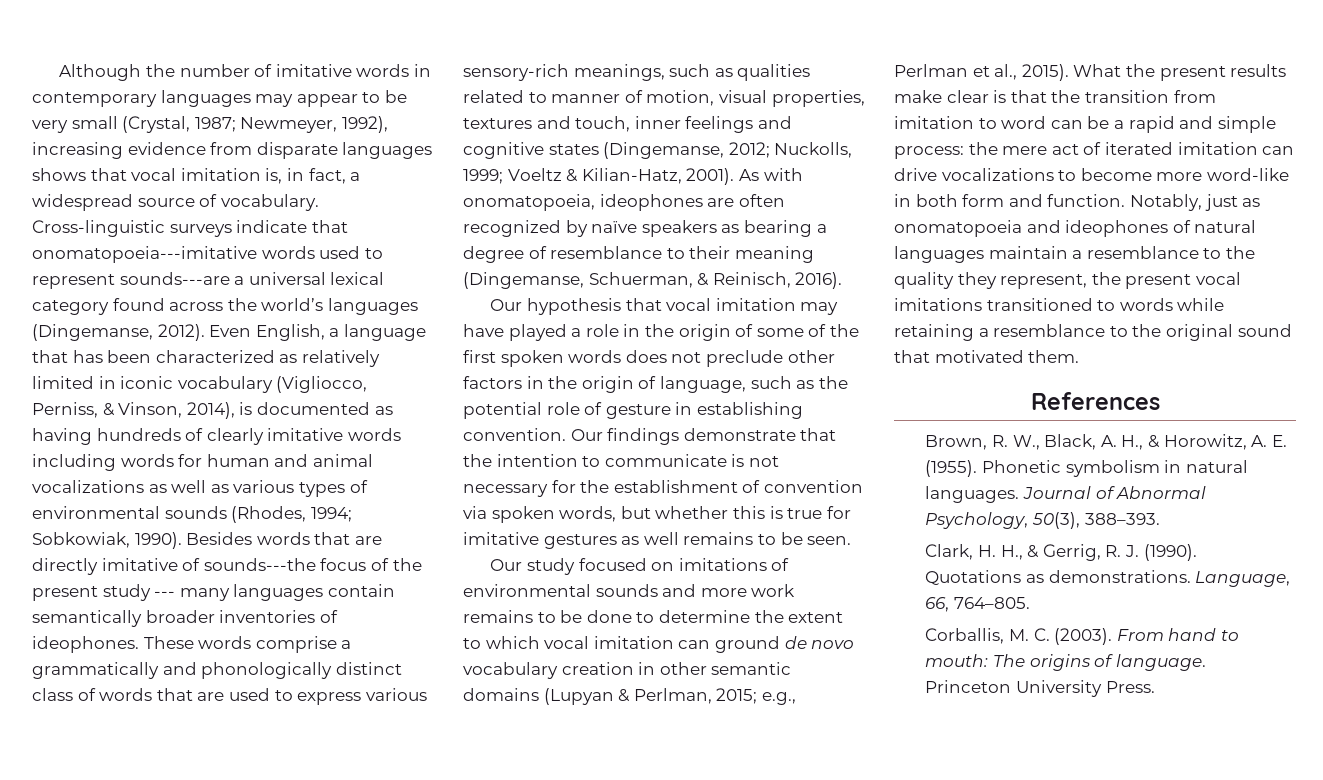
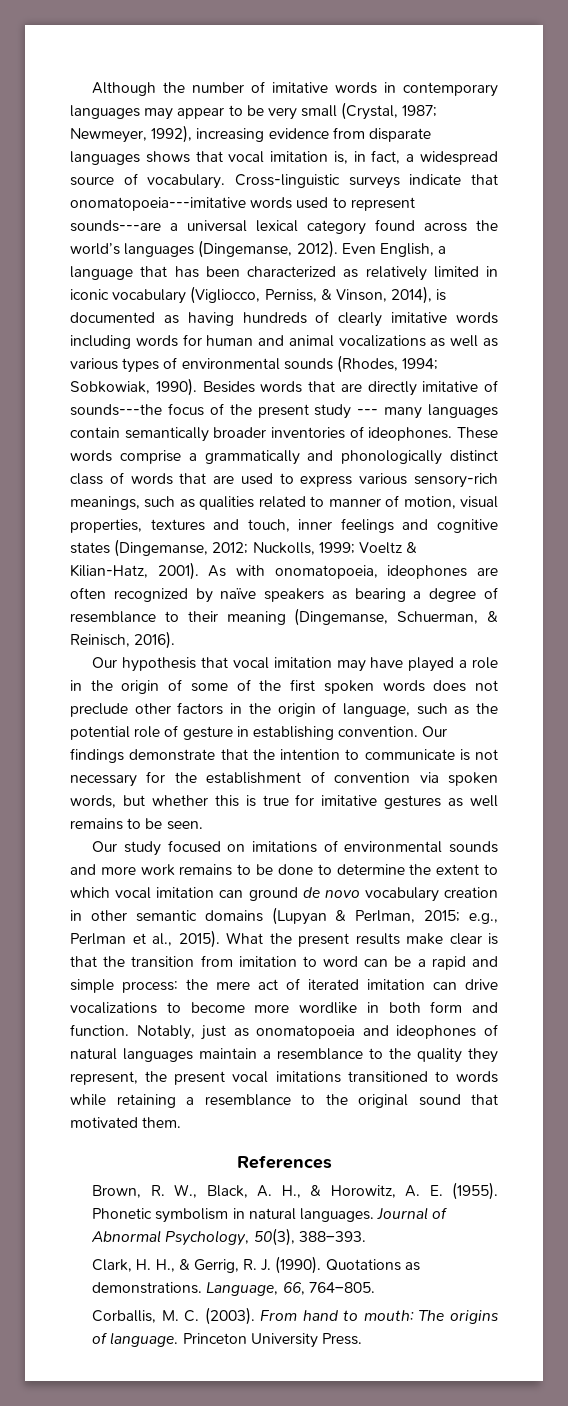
- What the present results make clear is that the transition from imitation to word can be a rapid and simple process: the mere act of iterated imitation can drive vocalizations to become more word-like in both form and function.
+ What the present results make clear is that the transition from imitation to word can be a rapid and simple process: the mere act of iterated imitation can drive vocalizations to become more wordlike in both form and function.

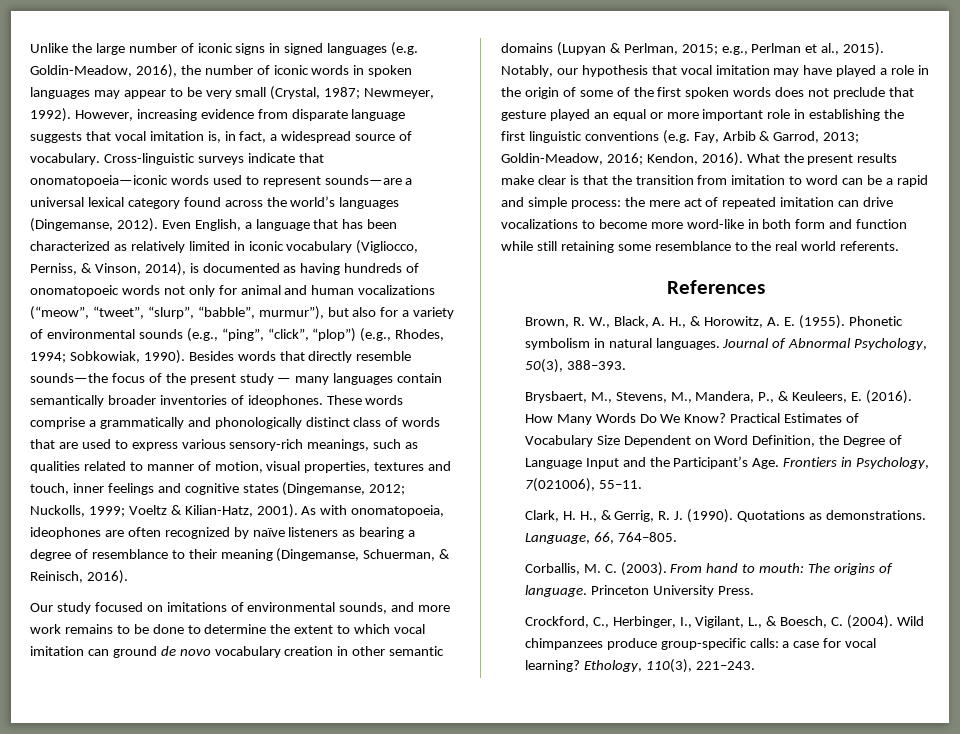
- Although the number of imitative words in contemporary languages may appear to be very small (Crystal, 1987; Newmeyer, 1992), increasing evidence from disparate languages shows that vocal imitation is, in fact, a widespread source of vocabulary.
+ Unlike the large number of iconic signs in signed languages (e.g. Goldin-Meadow, 2016), the number of iconic words in spoken languages may appear to be very small (Crystal, 1987; Newmeyer, 1992). However, increasing evidence from disparate language suggests that vocal imitation is, in fact, a widespread source of vocabulary.
- Cross-linguistic surveys indicate that onomatopoeia---imitative words used to represent sounds---are a universal lexical category found across the world’s languages (Dingemanse, 2012).
+ Cross-linguistic surveys indicate that onomatopoeia—iconic words used to represent sounds—are a universal lexical category found across the world’s languages (Dingemanse, 2012).
- Even English, a language that has been characterized as relatively limited in iconic vocabulary (Vigliocco, Perniss, & Vinson, 2014), is documented as having hundreds of clearly imitative words including words for human and animal vocalizations as well as various types of environmental sounds (Rhodes, 1994; Sobkowiak, 1990).
+ Even English, a language that has been characterized as relatively limited in iconic vocabulary (Vigliocco, Perniss, & Vinson, 2014), is documented as having hundreds of onomatopoeic words not only for animal and human vocalizations (“meow”, “tweet”, “slurp”, “babble”, murmur”), but also for a variety of environmental sounds (e.g., “ping”, “click”, “plop”) (e.g., Rhodes, 1994; Sobkowiak, 1990).
- Besides words that are directly imitative of sounds---the focus of the present study --- many languages contain semantically broader inventories of ideophones.
+ Besides words that directly resemble sounds—the focus of the present study — many languages contain semantically broader inventories of ideophones.
- As with onomatopoeia, ideophones are often recognized by naïve speakers as bearing a degree of resemblance to their meaning (Dingemanse, Schuerman, & Reinisch, 2016).
+ As with onomatopoeia, ideophones are often recognized by naïve listeners as bearing a degree of resemblance to their meaning (Dingemanse, Schuerman, & Reinisch, 2016).
- Our hypothesis that vocal imitation may have played a role in the origin of some of the first spoken words does not preclude other factors in the origin of language, such as the potential role of gesture in establishing convention. Our findings demonstrate that the intention to communicate is not necessary for the establishment of convention via spoken words, but whether this is true for imitative gestures as well remains to be seen.
- Our study focused on imitations of environmental sounds and more work remains to be done to determine the extent to which vocal imitation can ground de novo vocabulary creation in other semantic domains (Lupyan & Perlman, 2015; e.g., Perlman et al., 2015).
+ Our study focused on imitations of environmental sounds, and more work remains to be done to determine the extent to which vocal imitation can ground de novo vocabulary creation in other semantic domains (Lupyan & Perlman, 2015; e.g., Perlman et al., 2015).
+ Notably, our hypothesis that vocal imitation may have played a role in the origin of some of the first spoken words does not preclude that gesture played an equal or more important role in establishing the first linguistic conventions (e.g. Fay, Arbib & Garrod, 2013; Goldin-Meadow, 2016; Kendon, 2016).
- What the present results make clear is that the transition from imitation to word can be a rapid and simple process: the mere act of iterated imitation can drive vocalizations to become more wordlike in both form and function. Notably, just as onomatopoeia and ideophones of natural languages maintain a resemblance to the quality they represent, the present vocal imitations transitioned to words while retaining a resemblance to the original sound that motivated them.
+ What the present results make clear is that the transition from imitation to word can be a rapid and simple process: the mere act of repeated imitation can drive vocalizations to become more word-like in both form and function while still retaining some resemblance to the real world referents.
+ Brysbaert, M., Stevens, M., Mandera, P., & Keuleers, E. (2016). How Many Words Do We Know? Practical Estimates of Vocabulary Size Dependent on Word Definition, the Degree of Language Input and the Participant’s Age. Frontiers in Psychology, 7(021006), 55–11.
+ Crockford, C., Herbinger, I., Vigilant, L., & Boesch, C. (2004). Wild chimpanzees produce group-specific calls: a case for vocal learning? Ethology, 110(3), 221–243.

